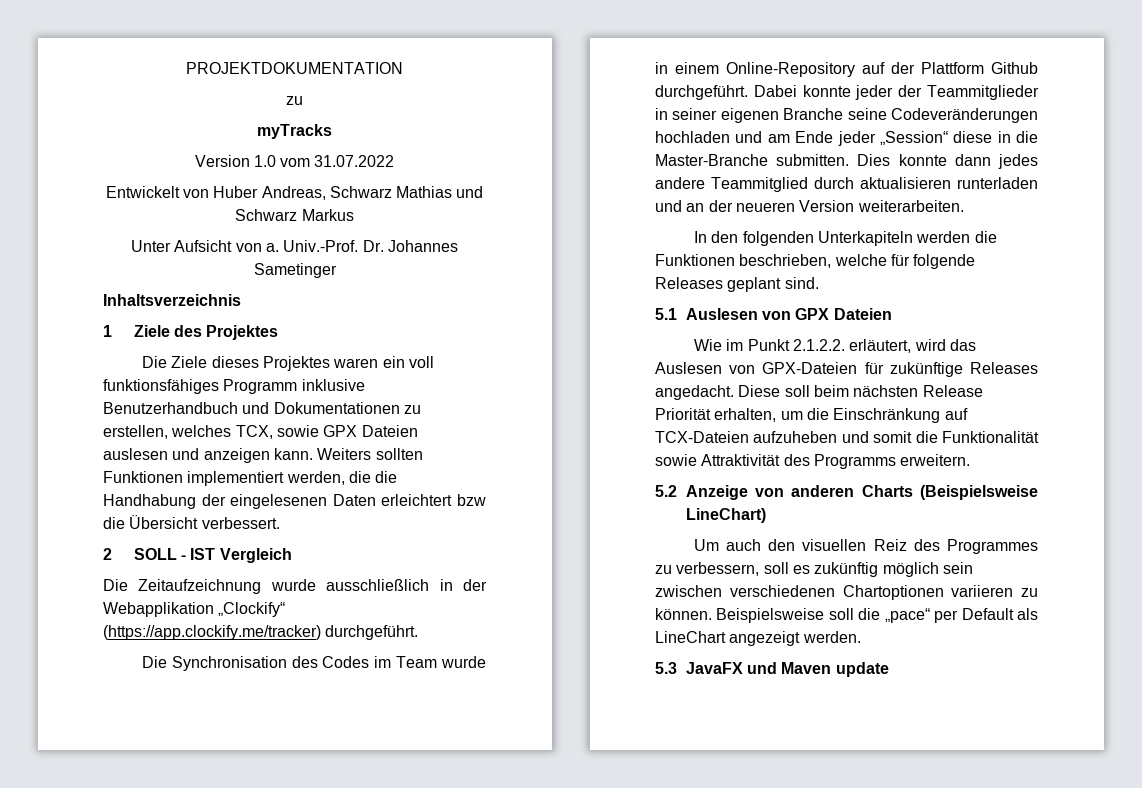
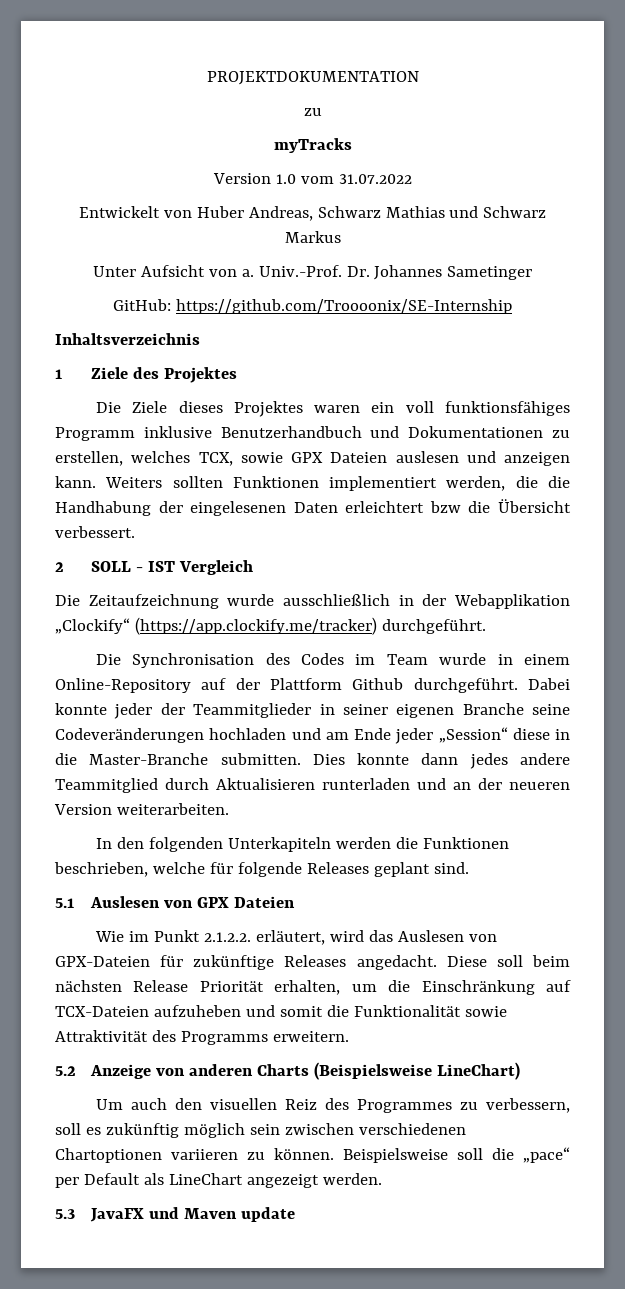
+ GitHub: https://github.com/Troooonix/SE-Internship
- Dies konnte dann jedes andere Teammitglied durch aktualisieren runterladen und an der neueren Version weiterarbeiten.
+ Dies konnte dann jedes andere Teammitglied durch Aktualisieren runterladen und an der neueren Version weiterarbeiten.

